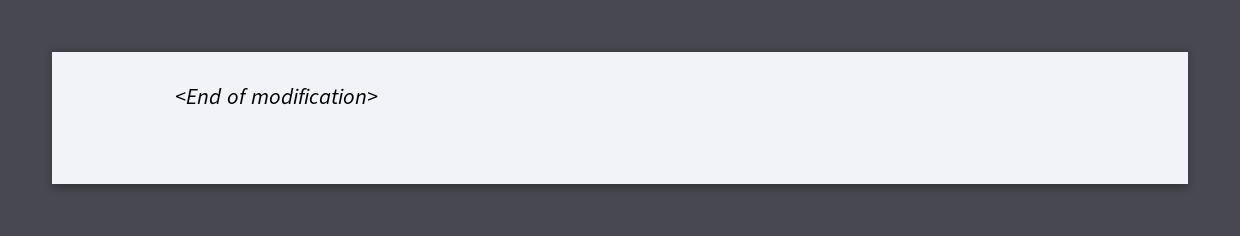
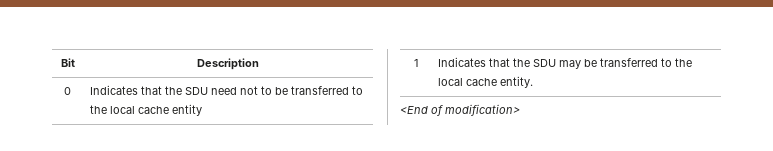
+ Bit | Description
+ 0 | Indicates that the SDU need not to be transferred to the local cache entity
+ 1 | Indicates that the SDU may be transferred to the local cache entity.

